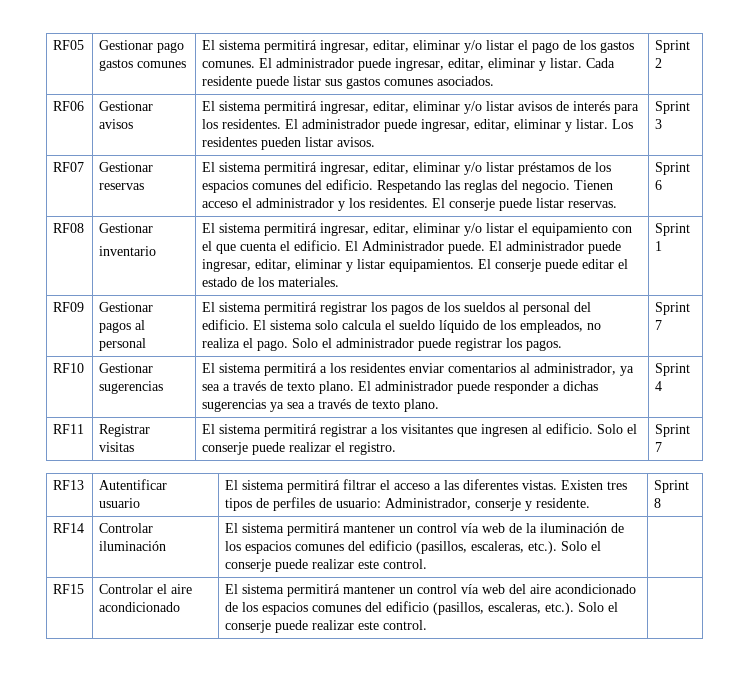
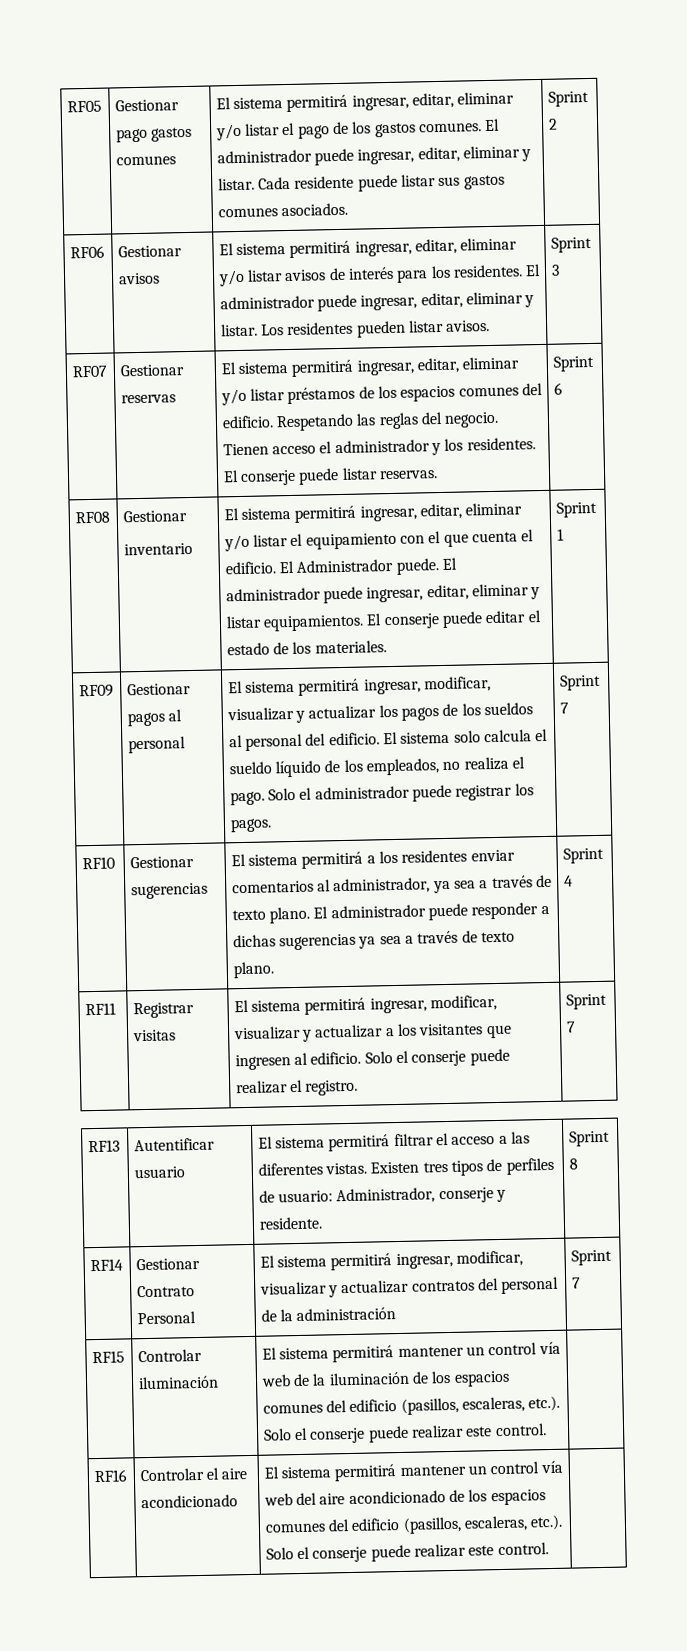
- El sistema permitirá registrar los pagos de los sueldos al personal del edificio.
+ El sistema permitirá ingresar, modificar, visualizar y actualizar los pagos de los sueldos al personal del edificio.
- RF11 | Registrar visitas | El sistema permitirá registrar a los visitantes que ingresen al edificio. Solo el conserje puede realizar el registro. | Sprint 7
+ RF11 | Registrar visitas | El sistema permitirá ingresar, modificar, visualizar y actualizar a los visitantes que ingresen al edificio. Solo el conserje puede realizar el registro. | Sprint 7
- RF14 | Controlar iluminación | El sistema permitirá mantener un control vía web de la iluminación de los espacios comunes del edificio (pasillos, escaleras, etc.). Solo el conserje puede realizar este control. |
+ RF14 | Gestionar Contrato Personal | El sistema permitirá ingresar, modificar, visualizar y actualizar contratos del personal de la administración | Sprint 7
+ RF15 | Controlar iluminación | El sistema permitirá mantener un control vía web de la iluminación de los espacios comunes del edificio (pasillos, escaleras, etc.). Solo el conserje puede realizar este control. |
- RF15 | Controlar el aire acondicionado | El sistema permitirá mantener un control vía web del aire acondicionado de los espacios comunes del edificio (pasillos, escaleras, etc.). Solo el conserje puede realizar este control. |
+ RF16 | Controlar el aire acondicionado | El sistema permitirá mantener un control vía web del aire acondicionado de los espacios comunes del edificio (pasillos, escaleras, etc.). Solo el conserje puede realizar este control. |

